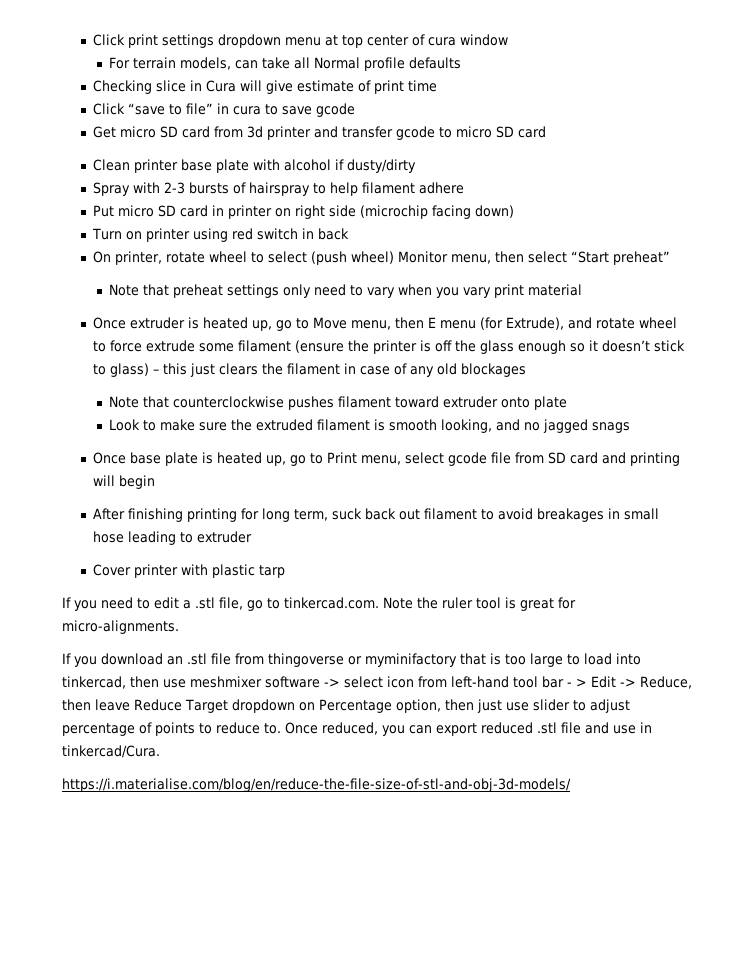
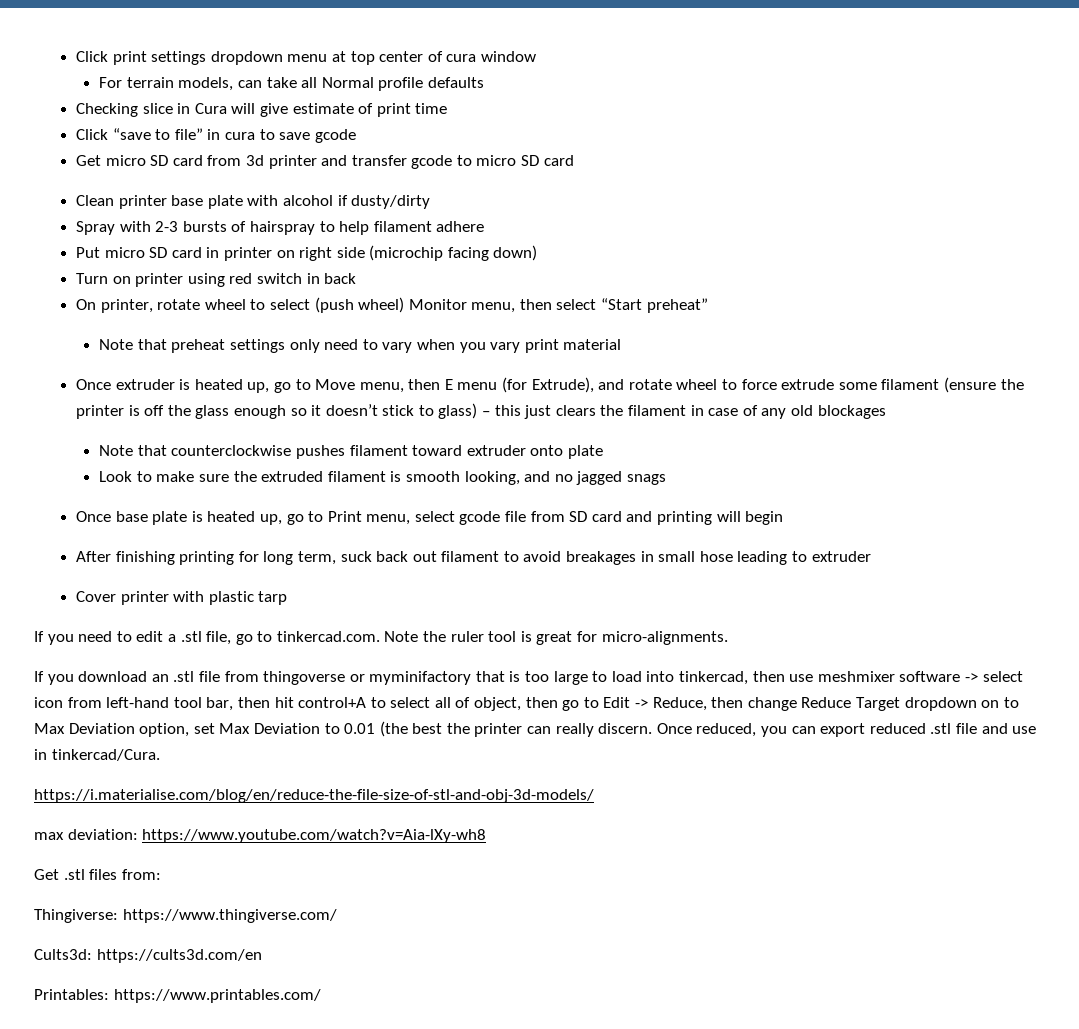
- If you download an .stl file from thingoverse or myminifactory that is too large to load into tinkercad, then use meshmixer software -> select icon from left-hand tool bar - > Edit -> Reduce, then leave Reduce Target dropdown on Percentage option, then just use slider to adjust percentage of points to reduce to.
+ If you download an .stl file from thingoverse or myminifactory that is too large to load into tinkercad, then use meshmixer software -> select icon from left-hand tool bar, then hit control+A to select all of object, then go to Edit -> Reduce, then change Reduce Target dropdown on to Max Deviation option, set Max Deviation to 0.01 (the best the printer can really discern.
+ max deviation: https://www.youtube.com/watch?v=Aia-lXy-wh8
+ Get .stl files from:
+ Thingiverse: https://www.thingiverse.com/
+ Cults3d: https://cults3d.com/en
+ Printables: https://www.printables.com/

